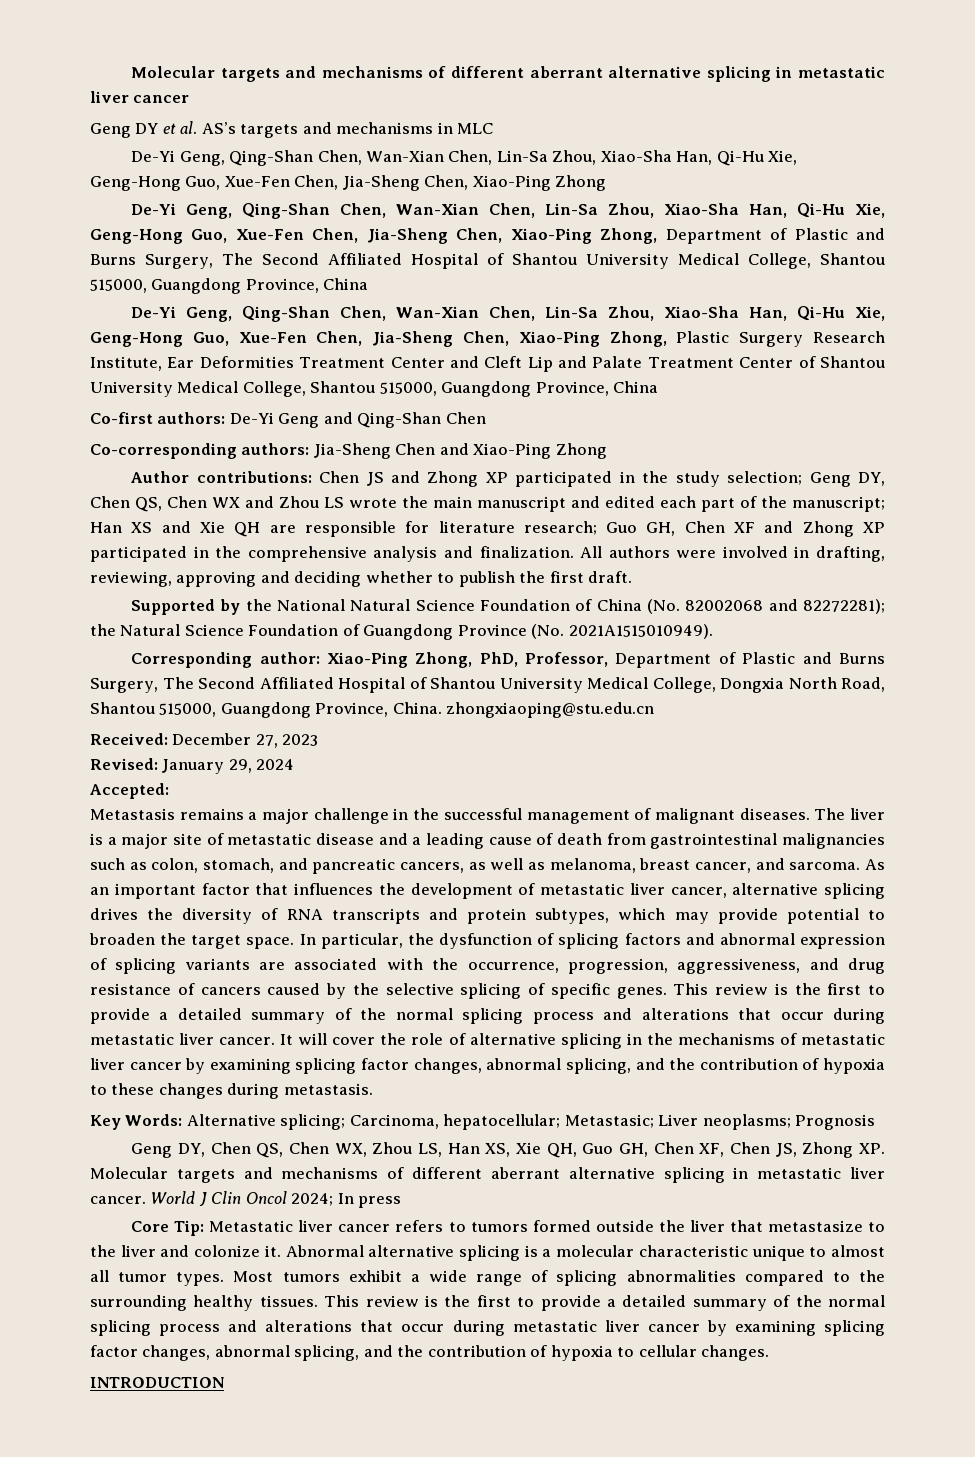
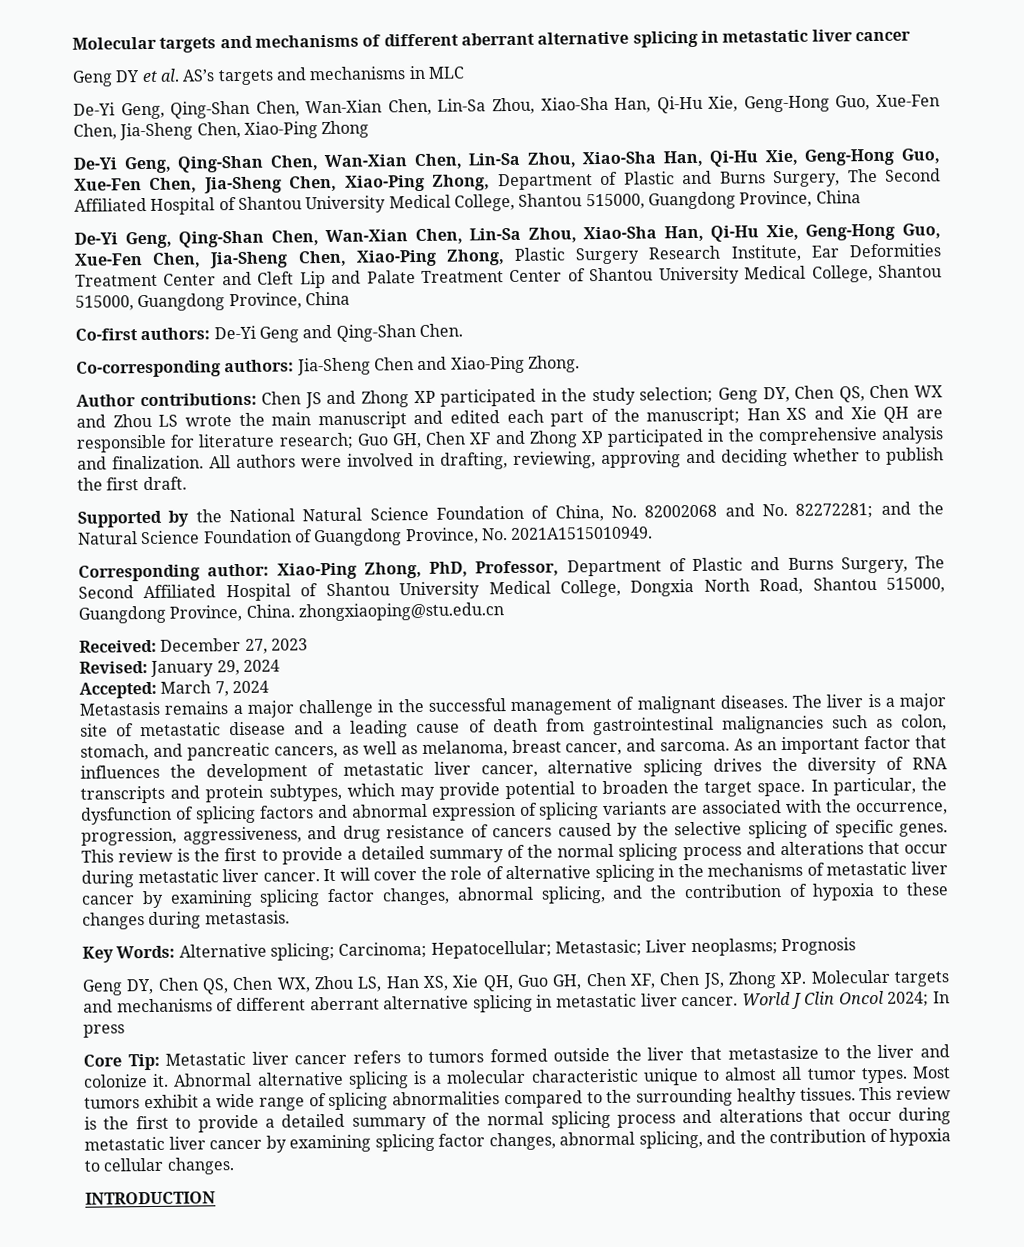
- Co-first authors: De-Yi Geng and Qing-Shan Chen
+ Co-first authors: De-Yi Geng and Qing-Shan Chen.
- Co-corresponding authors: Jia-Sheng Chen and Xiao-Ping Zhong
+ Co-corresponding authors: Jia-Sheng Chen and Xiao-Ping Zhong.
- Supported by the National Natural Science Foundation of China (No. 82002068 and 82272281); the Natural Science Foundation of Guangdong Province (No. 2021A1515010949).
+ Supported by the National Natural Science Foundation of China, No. 82002068 and No. 82272281; and the Natural Science Foundation of Guangdong Province, No. 2021A1515010949.
- Accepted:
+ Accepted: March 7, 2024
- Key Words: Alternative splicing; Carcinoma, hepatocellular; Metastasic; Liver neoplasms; Prognosis
+ Key Words: Alternative splicing; Carcinoma; Hepatocellular; Metastasic; Liver neoplasms; Prognosis

